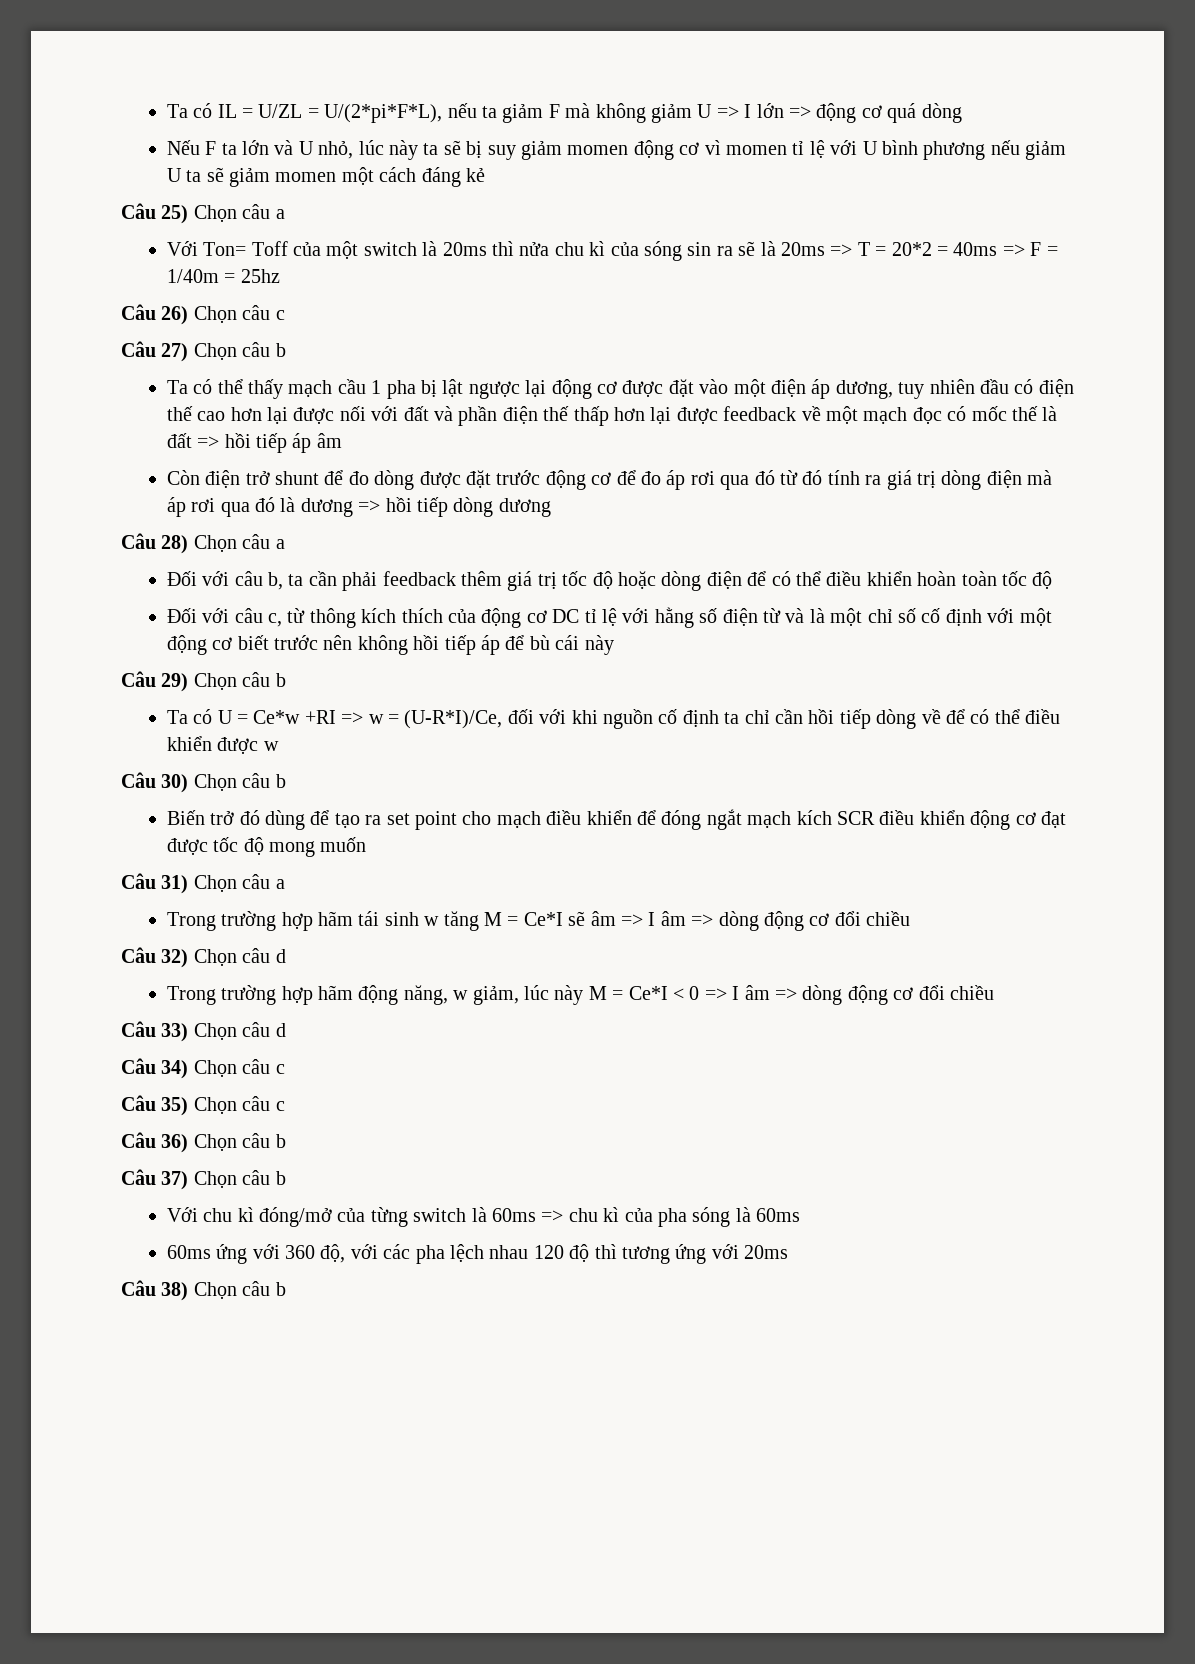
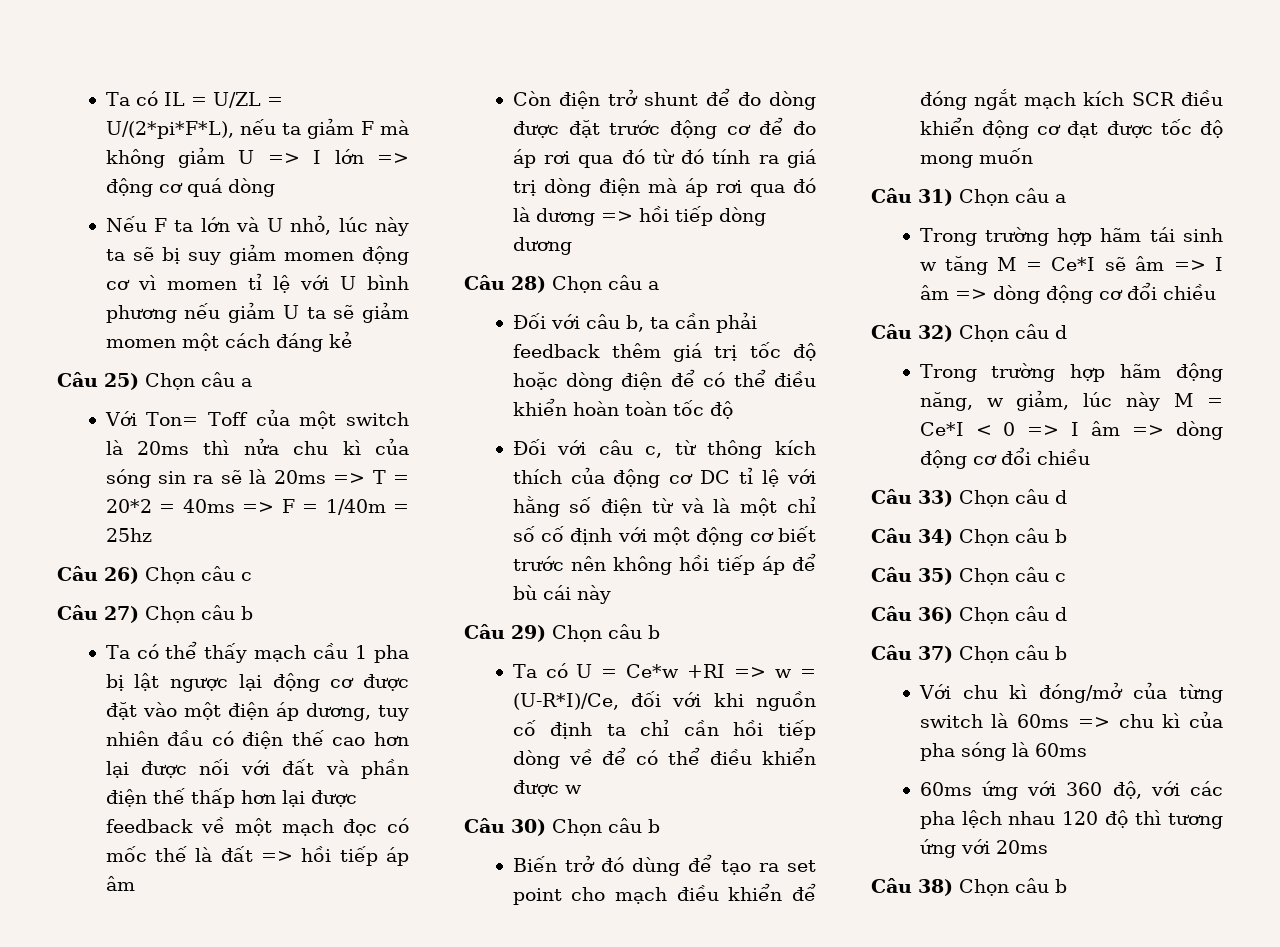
- Câu 34) Chọn câu c
+ Câu 34) Chọn câu b
- Câu 36) Chọn câu b
+ Câu 36) Chọn câu d

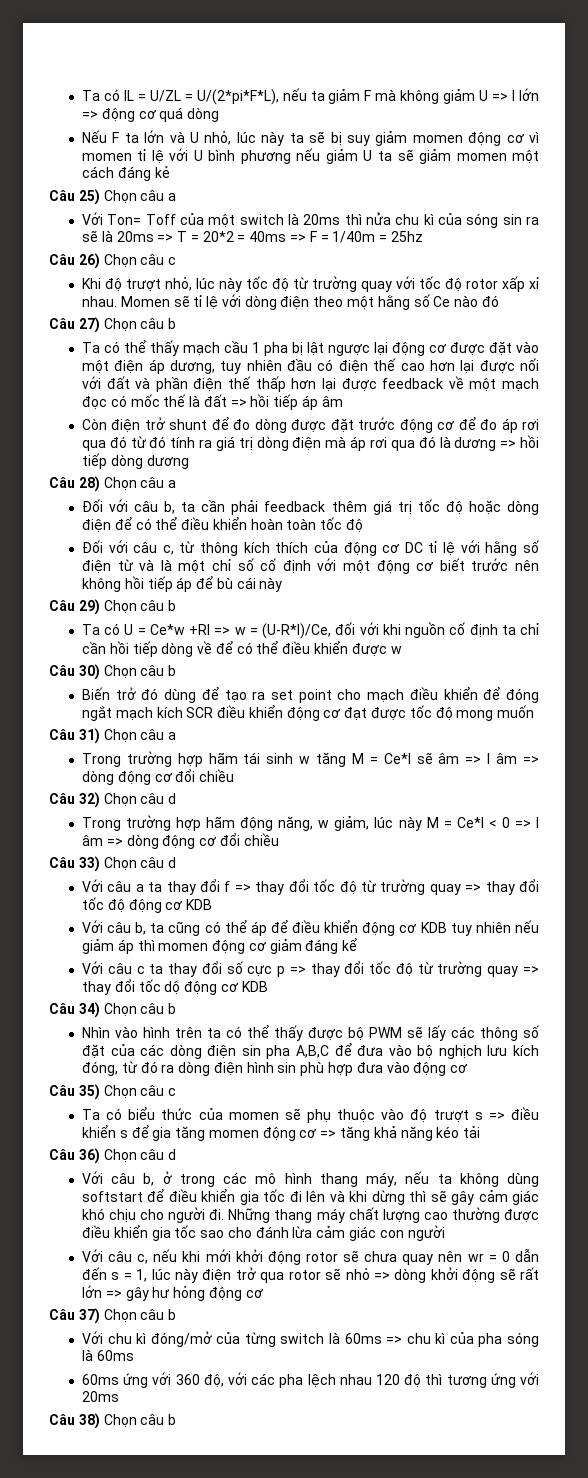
+ Khi độ trượt nhỏ, lúc này tốc độ từ trường quay với tốc độ rotor xấp xỉ nhau. Momen sẽ tỉ lệ với dòng điện theo một hằng số Ce nào đó
+ Với câu a ta thay đổi f => thay đổi tốc độ từ trường quay => thay đổi tốc độ động cơ KDB
+ Với câu b, ta cũng có thể áp để điều khiển động cơ KDB tuy nhiên nếu giảm áp thì momen động cơ giảm đáng kể
+ Với câu c ta thay đổi số cực p => thay đổi tốc độ từ trường quay => thay đổi tốc dộ động cơ KDB
+ Nhìn vào hình trên ta có thể thấy được bộ PWM sẽ lấy các thông số đặt của các dòng điện sin pha A,B,C để đưa vào bộ nghịch lưu kích đóng, từ đó ra dòng điện hình sin phù hợp đưa vào động cơ
+ Ta có biểu thức của momen sẽ phụ thuộc vào độ trượt s => điều khiển s để gia tăng momen động cơ => tăng khả năng kéo tải
+ Với câu b, ở trong các mô hình thang máy, nếu ta không dùng softstart để điều khiển gia tốc đi lên và khi dừng thì sẽ gây cảm giác khó chịu cho người đi. Những thang máy chất lượng cao thường được điều khiển gia tốc sao cho đánh lừa cảm giác con người
+ Với câu c, nếu khi mới khởi động rotor sẽ chưa quay nên wr = 0 dẫn đến s = 1, lúc này điện trở qua rotor sẽ nhỏ => dòng khởi động sẽ rất lớn => gây hư hỏng động cơ

